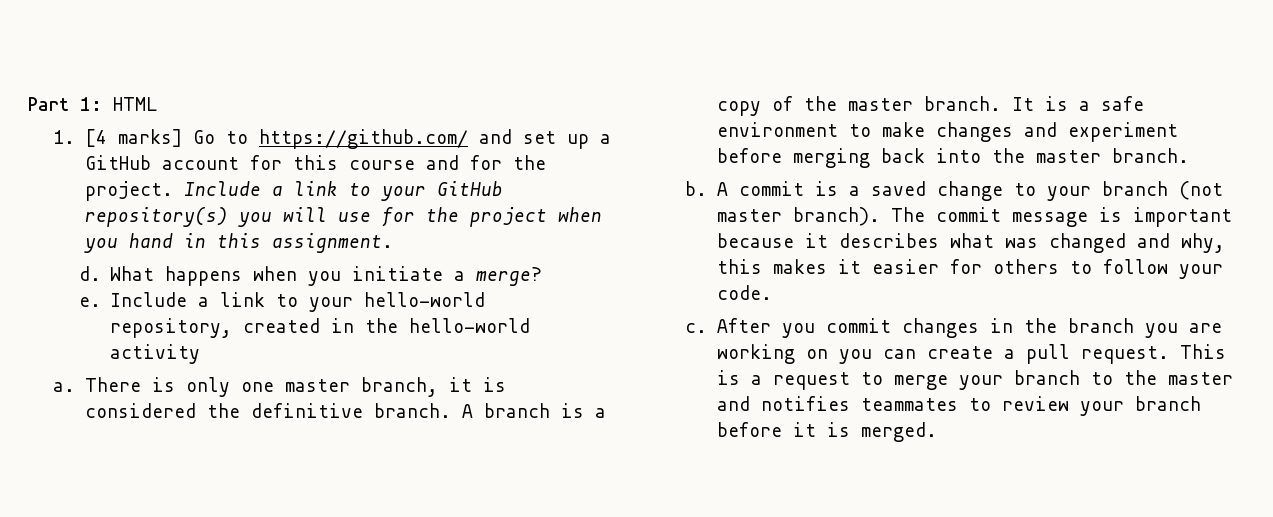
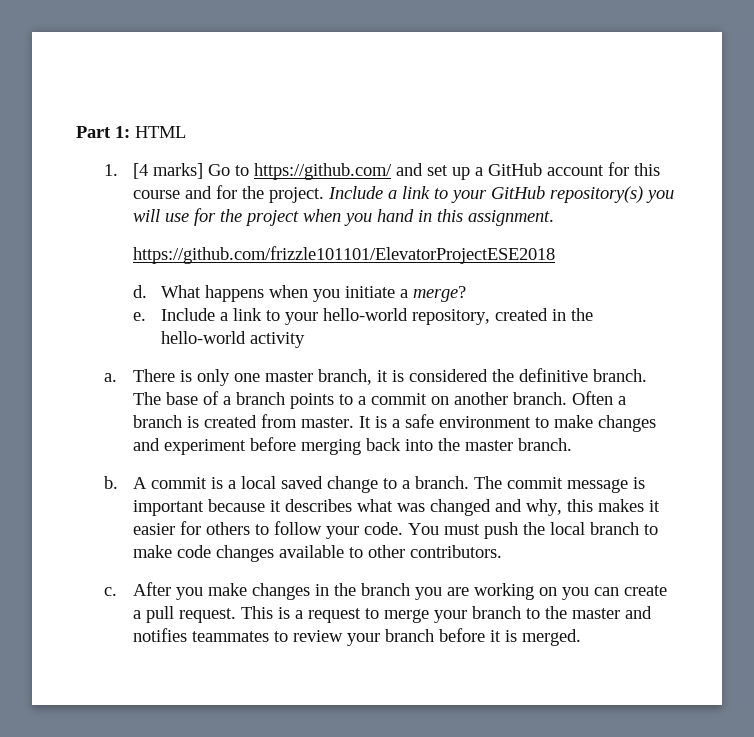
+ https://github.com/frizzle101101/ElevatorProjectESE2018
- A branch is a copy of the master branch.
+ The base of a branch points to a commit on another branch. Often a branch is created from master.
- A commit is a saved change to your branch (not master branch).
+ A commit is a local saved change to a branch.
+ You must push the local branch to make code changes available to other contributors.
- After you commit changes in the branch you are working on you can create a pull request.
+ After you make changes in the branch you are working on you can create a pull request.

